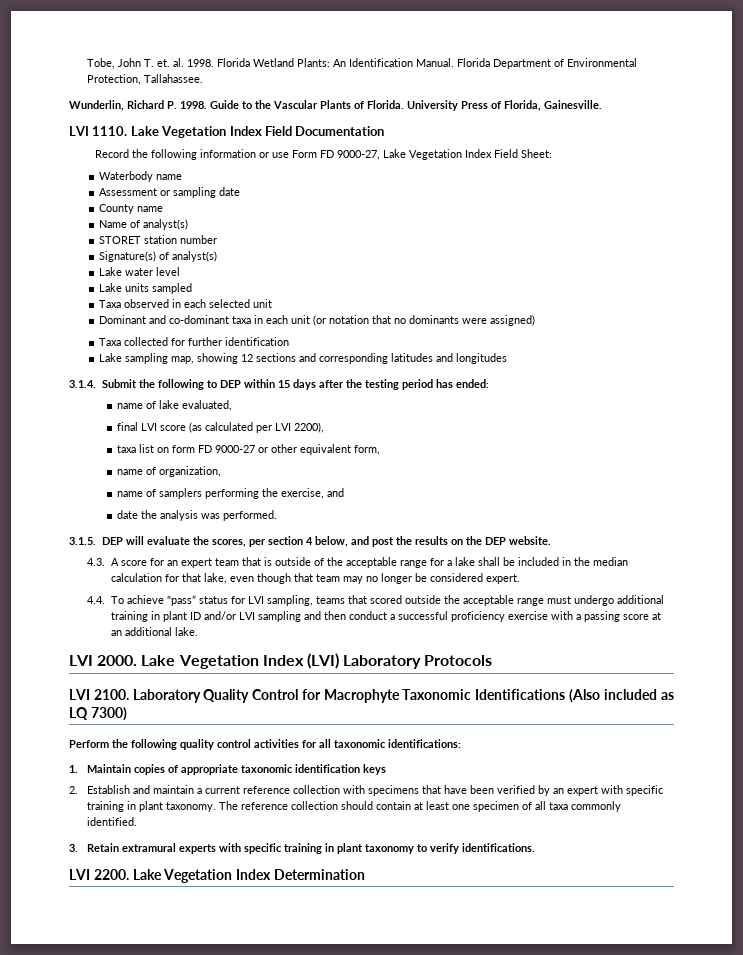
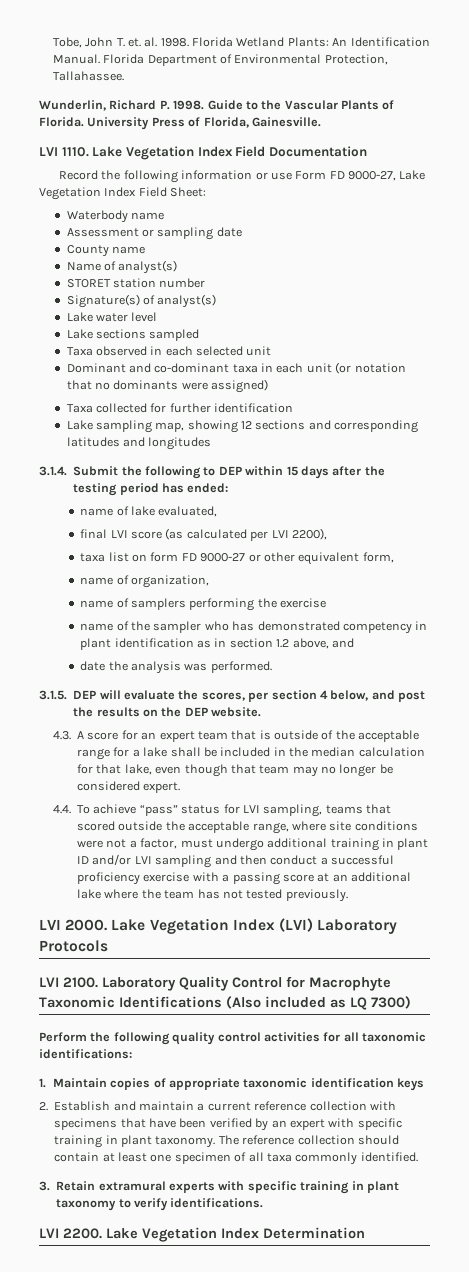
- Lake units sampled
+ Lake sections sampled
- name of samplers performing the exercise, and
+ name of samplers performing the exercise
+ name of the sampler who has demonstrated competency in plant identification as in section 1.2 above, and
- 4.4. To achieve “pass” status for LVI sampling, teams that scored outside the acceptable range must undergo additional training in plant ID and/or LVI sampling and then conduct a successful proficiency exercise with a passing score at an additional lake.
+ 4.4. To achieve “pass” status for LVI sampling, teams that scored outside the acceptable range, where site conditions were not a factor, must undergo additional training in plant ID and/or LVI sampling and then conduct a successful proficiency exercise with a passing score at an additional lake where the team has not tested previously.

